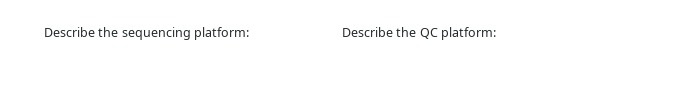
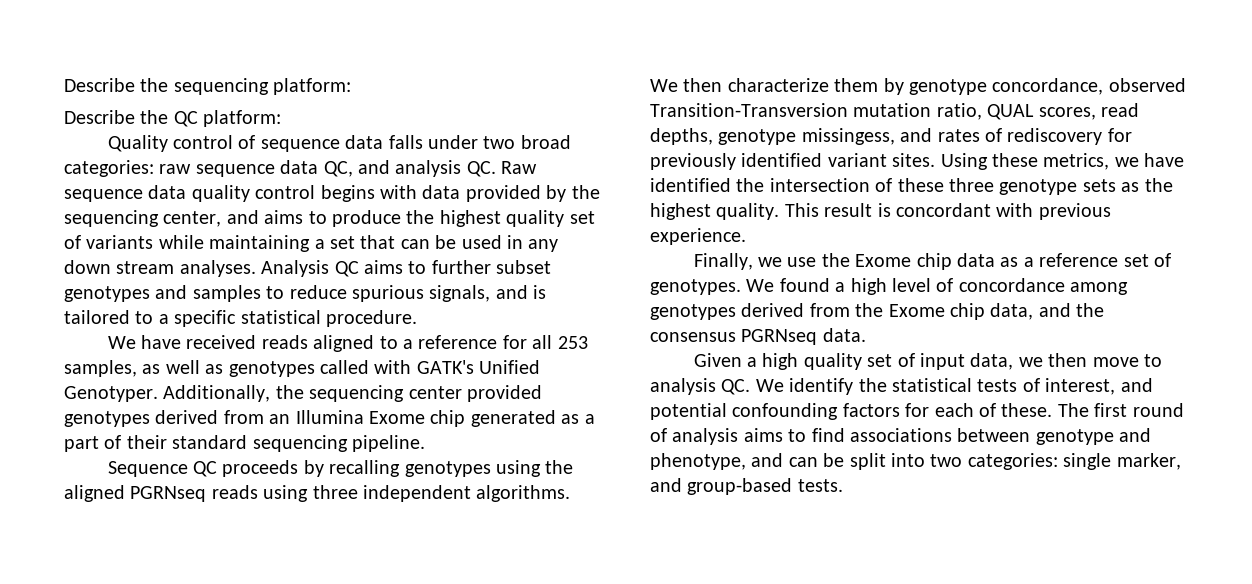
+ Quality control of sequence data falls under two broad categories: raw sequence data QC, and analysis QC. Raw sequence data quality control begins with data provided by the sequencing center, and aims to produce the highest quality set of variants while maintaining a set that can be used in any down stream analyses. Analysis QC aims to further subset genotypes and samples to reduce spurious signals, and is tailored to a specific statistical procedure.
+ We have received reads aligned to a reference for all 253 samples, as well as genotypes called with GATK's Unified Genotyper. Additionally, the sequencing center provided genotypes derived from an Illumina Exome chip generated as a part of their standard sequencing pipeline.
+ Sequence QC proceeds by recalling genotypes using the aligned PGRNseq reads using three independent algorithms. We then characterize them by genotype concordance, observed Transition-Transversion mutation ratio, QUAL scores, read depths, genotype missingess, and rates of rediscovery for previously identified variant sites. Using these metrics, we have identified the intersection of these three genotype sets as the highest quality. This result is concordant with previous experience.
+ Finally, we use the Exome chip data as a reference set of genotypes. We found a high level of concordance among genotypes derived from the Exome chip data, and the consensus PGRNseq data.
+ Given a high quality set of input data, we then move to analysis QC. We identify the statistical tests of interest, and potential confounding factors for each of these. The first round of analysis aims to find associations between genotype and phenotype, and can be split into two categories: single marker, and group-based tests.

